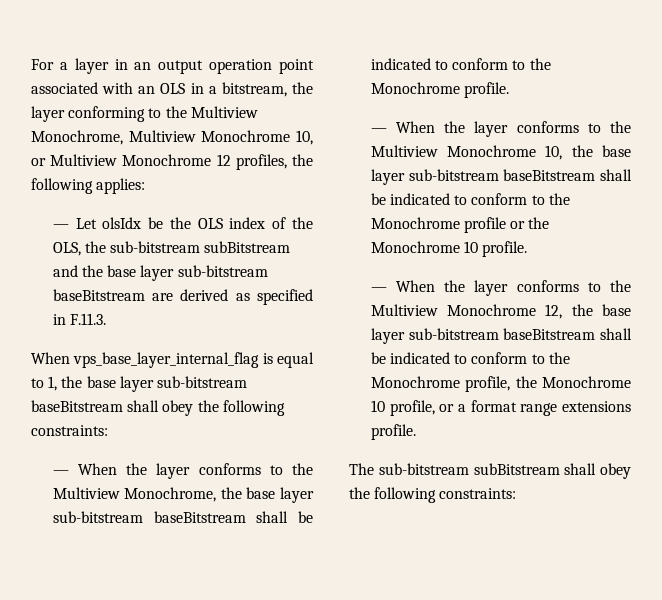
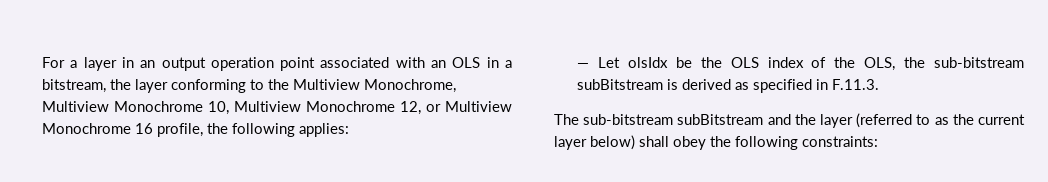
- For a layer in an output operation point associated with an OLS in a bitstream, the layer conforming to the Multiview Monochrome, Multiview Monochrome 10, or Multiview Monochrome 12 profiles, the following applies:
+ For a layer in an output operation point associated with an OLS in a bitstream, the layer conforming to the Multiview Monochrome, Multiview Monochrome 10, Multiview Monochrome 12, or Multiview Monochrome 16 profile, the following applies:
- — Let olsIdx be the OLS index of the OLS, the sub-bitstream subBitstream and the base layer sub-bitstream baseBitstream are derived as specified in F.11.3.
+ — Let olsIdx be the OLS index of the OLS, the sub-bitstream subBitstream is derived as specified in F.11.3.
- When vps_base_layer_internal_flag is equal to 1, the base layer sub-bitstream baseBitstream shall obey the following constraints:
- — When the layer conforms to the Multiview Monochrome, the base layer sub-bitstream baseBitstream shall be indicated to conform to the Monochrome profile.
- — When the layer conforms to the Multiview Monochrome 10, the base layer sub-bitstream baseBitstream shall be indicated to conform to the Monochrome profile or the Monochrome 10 profile.
- — When the layer conforms to the Multiview Monochrome 12, the base layer sub-bitstream baseBitstream shall be indicated to conform to the Monochrome profile, the Monochrome 10 profile, or a format range extensions profile.
- The sub-bitstream subBitstream shall obey the following constraints:
+ The sub-bitstream subBitstream and the layer (referred to as the current layer below) shall obey the following constraints:

